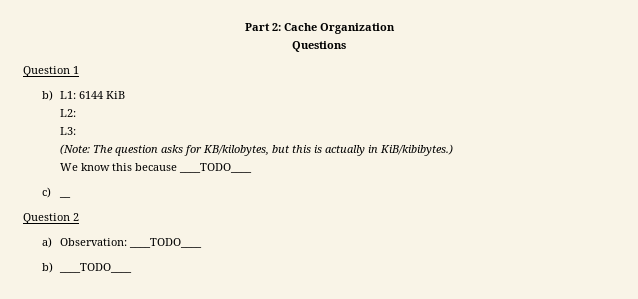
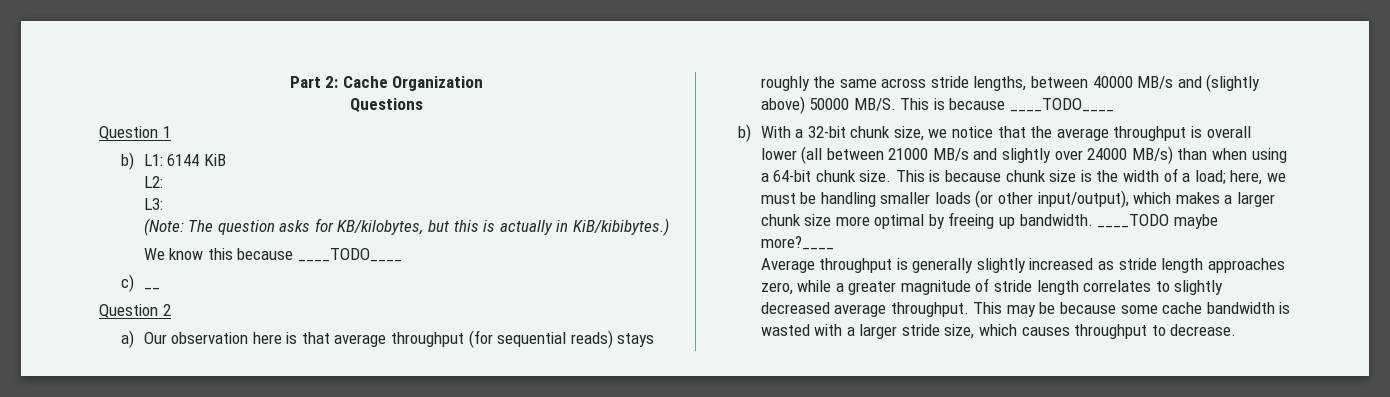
- a) Observation: ____TODO____
- b) ____TODO____
+ a) Our observation here is that average throughput (for sequential reads) stays roughly the same across stride lengths, between 40000 MB/s and (slightly above) 50000 MB/S. This is because ____TODO____
+ b) With a 32-bit chunk size, we notice that the average throughput is overall lower (all between 21000 MB/s and slightly over 24000 MB/s) than when using a 64-bit chunk size. This is because chunk size is the width of a load; here, we must be handling smaller loads (or other input/output), which makes a larger chunk size more optimal by freeing up bandwidth. ____TODO maybe more?____
+ Average throughput is generally slightly increased as stride length approaches zero, while a greater magnitude of stride length correlates to slightly decreased average throughput. This may be because some cache bandwidth is wasted with a larger stride size, which causes throughput to decrease.

